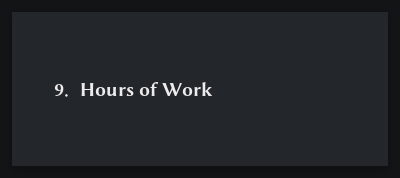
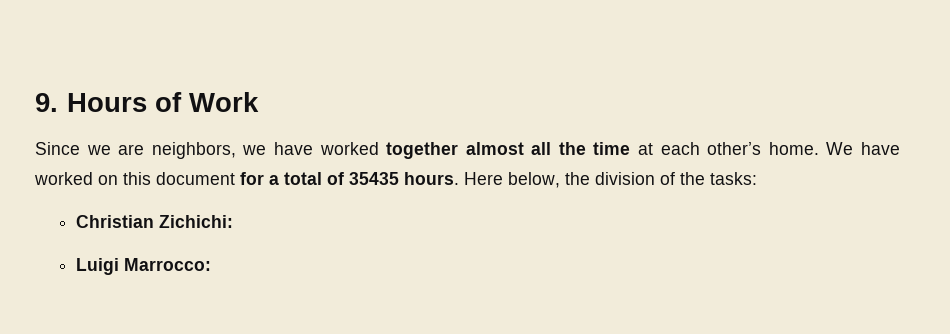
+ Since we are neighbors, we have worked together almost all the time at each other’s home. We have worked on this document for a total of 35435 hours. Here below, the division of the tasks:
+ Christian Zichichi:
+ Luigi Marrocco:

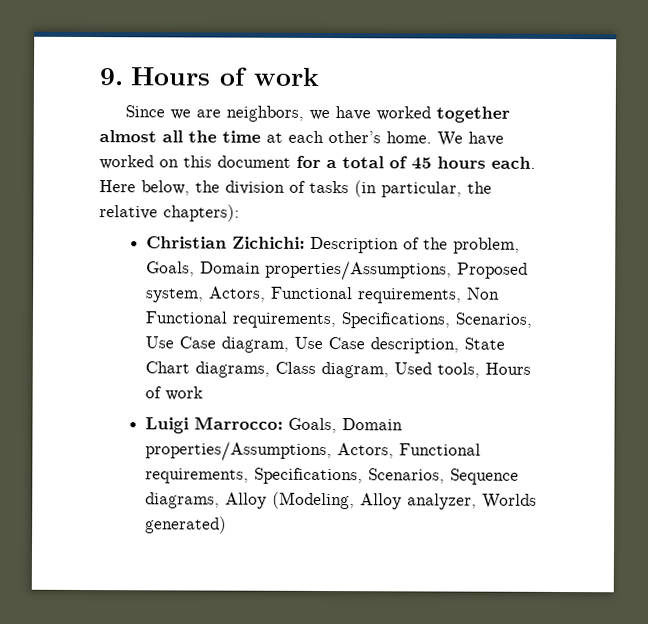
- 9. Hours of Work
+ 9. Hours of work
- We have worked on this document for a total of 35435 hours.
+ We have worked on this document for a total of 45 hours each.
- Here below, the division of the tasks:
- Christian Zichichi:
- Luigi Marrocco:
+ Here below, the division of tasks (in particular, the relative chapters):
+ Christian Zichichi: Description of the problem, Goals, Domain properties/Assumptions, Proposed system, Actors, Functional requirements, Non Functional requirements, Specifications, Scenarios, Use Case diagram, Use Case description, State Chart diagrams, Class diagram, Used tools, Hours of work
+ Luigi Marrocco: Goals, Domain properties/Assumptions, Actors, Functional requirements, Specifications, Scenarios, Sequence diagrams, Alloy (Modeling, Alloy analyzer, Worlds generated)

